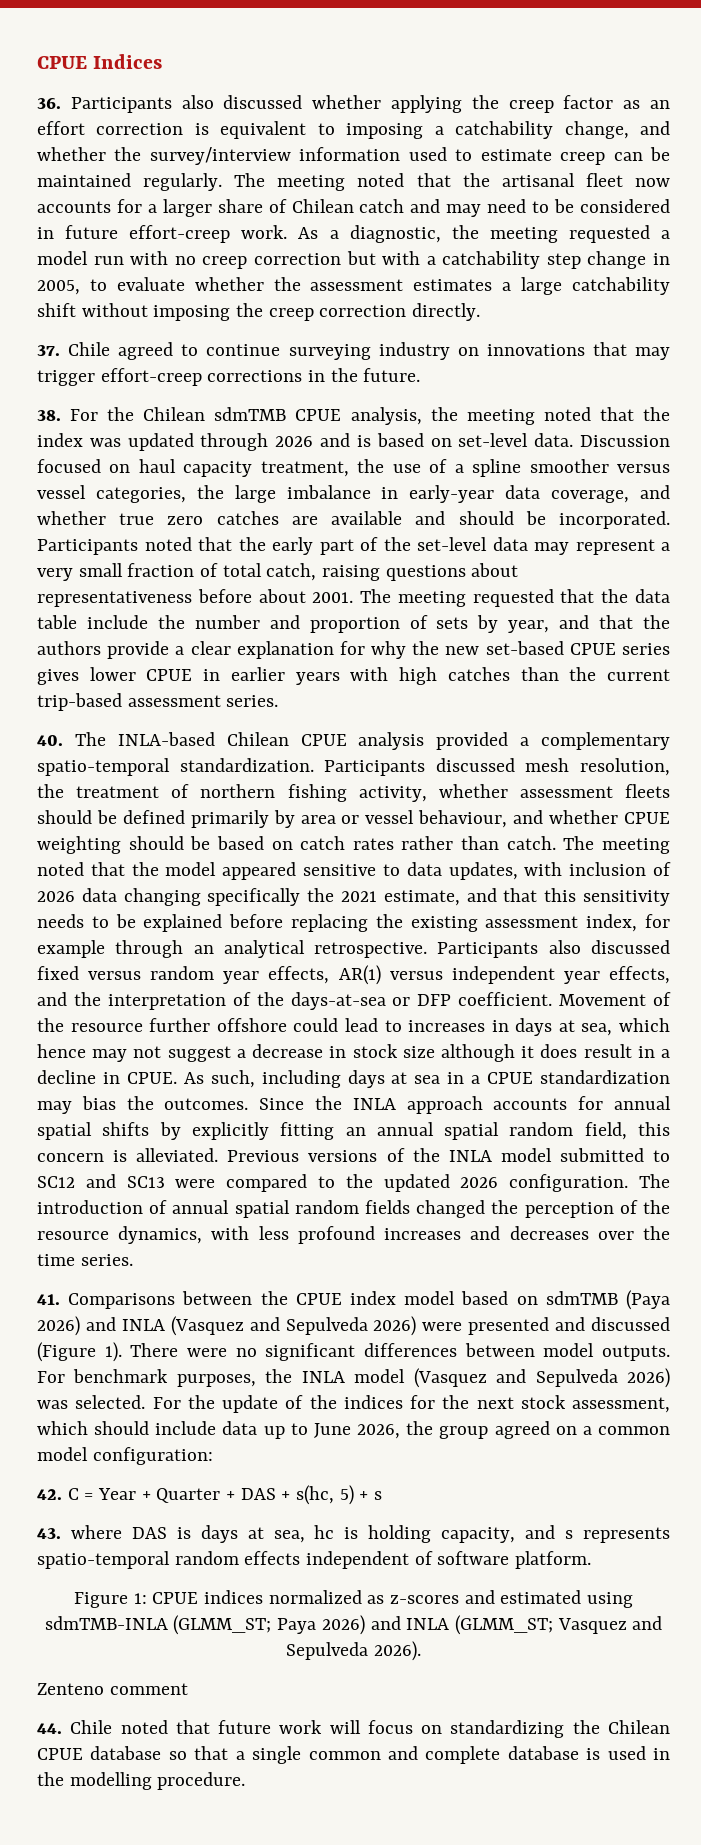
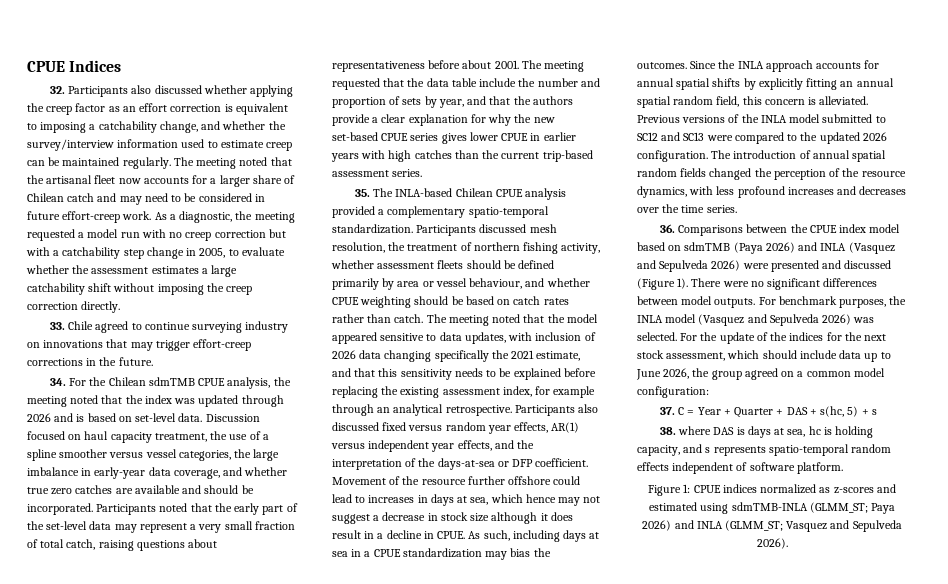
- 36. Participants also discussed whether applying the creep factor as an effort correction is equivalent to imposing a catchability change, and whether the survey/interview information used to estimate creep can be maintained regularly.
+ 32. Participants also discussed whether applying the creep factor as an effort correction is equivalent to imposing a catchability change, and whether the survey/interview information used to estimate creep can be maintained regularly.
- 37. Chile agreed to continue surveying industry on innovations that may trigger effort-creep corrections in the future.
+ 33. Chile agreed to continue surveying industry on innovations that may trigger effort-creep corrections in the future.
- 38. For the Chilean sdmTMB CPUE analysis, the meeting noted that the index was updated through 2026 and is based on set-level data.
+ 34. For the Chilean sdmTMB CPUE analysis, the meeting noted that the index was updated through 2026 and is based on set-level data.
- 40. The INLA-based Chilean CPUE analysis provided a complementary spatio-temporal standardization.
+ 35. The INLA-based Chilean CPUE analysis provided a complementary spatio-temporal standardization.
- 41. Comparisons between the CPUE index model based on sdmTMB (Paya 2026) and INLA (Vasquez and Sepulveda 2026) were presented and discussed (Figure 1).
+ 36. Comparisons between the CPUE index model based on sdmTMB (Paya 2026) and INLA (Vasquez and Sepulveda 2026) were presented and discussed (Figure 1).
- 42. C = Year + Quarter + DAS + s(hc, 5) + s
+ 37. C = Year + Quarter + DAS + s(hc, 5) + s
- 43. where DAS is days at sea, hc is holding capacity, and s represents spatio-temporal random effects independent of software platform.
+ 38. where DAS is days at sea, hc is holding capacity, and s represents spatio-temporal random effects independent of software platform.
- Zenteno comment
- 44. Chile noted that future work will focus on standardizing the Chilean CPUE database so that a single common and complete database is used in the modelling procedure.

